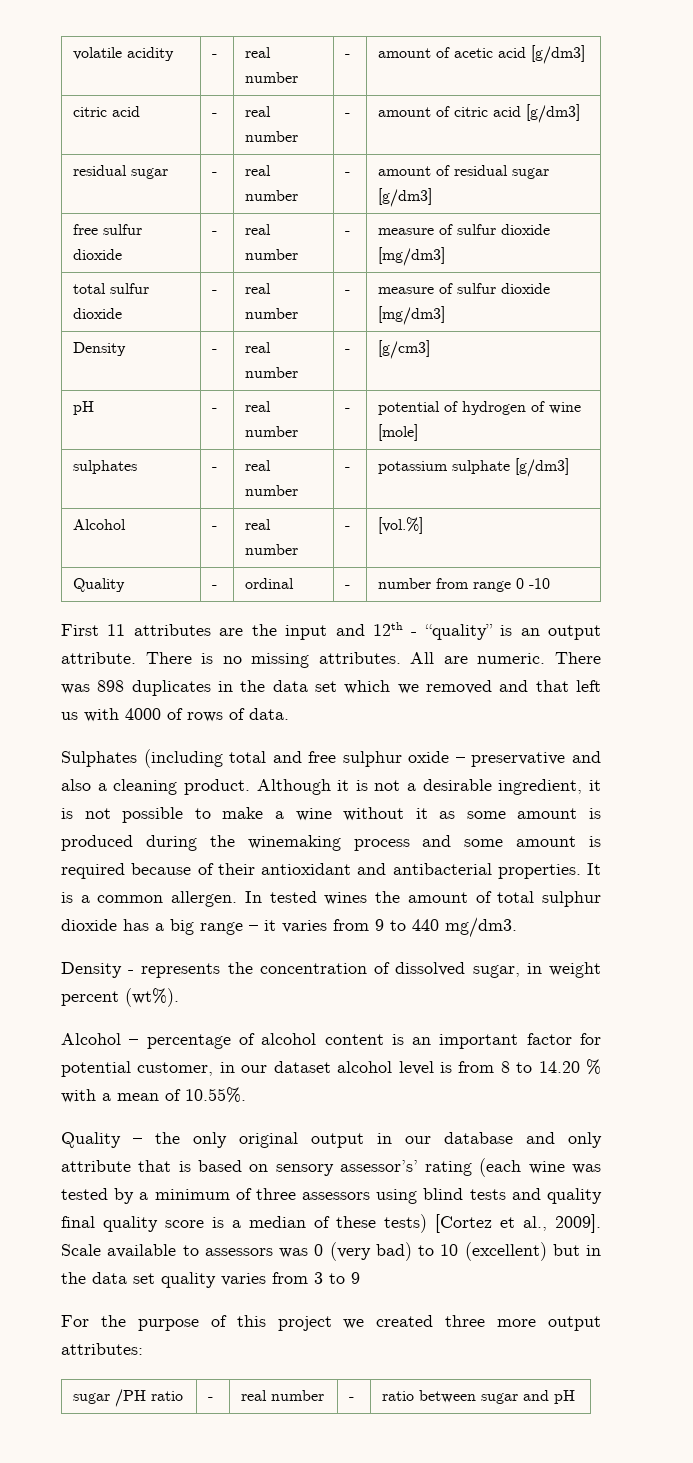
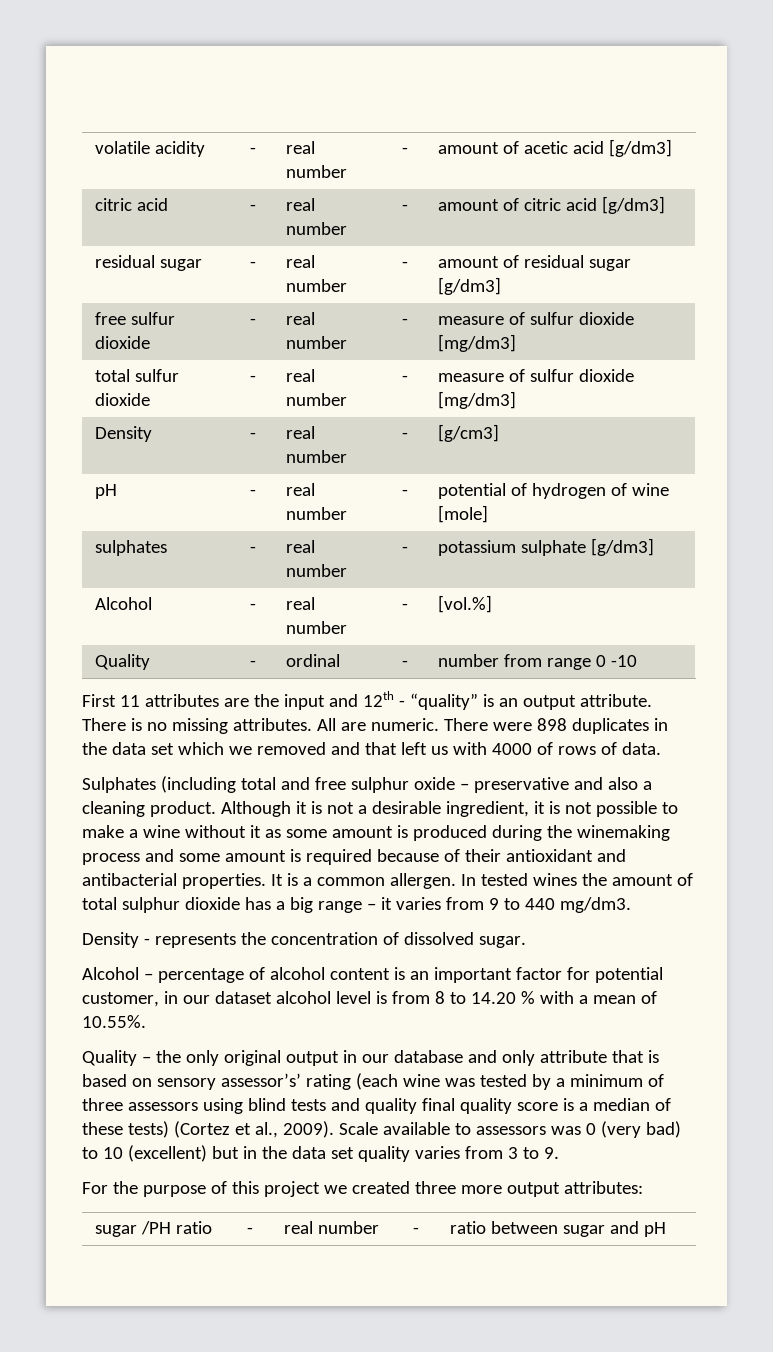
- There was 898 duplicates in the data set which we removed and that left us with 4000 of rows of data.
+ There were 898 duplicates in the data set which we removed and that left us with 4000 of rows of data.
- Density - represents the concentration of dissolved sugar, in weight percent (wt%).
+ Density - represents the concentration of dissolved sugar.
- Quality – the only original output in our database and only attribute that is based on sensory assessor’s’ rating (each wine was tested by a minimum of three assessors using blind tests and quality final quality score is a median of these tests) [Cortez et al., 2009].
+ Quality – the only original output in our database and only attribute that is based on sensory assessor’s’ rating (each wine was tested by a minimum of three assessors using blind tests and quality final quality score is a median of these tests) (Cortez et al., 2009).
- Scale available to assessors was 0 (very bad) to 10 (excellent) but in the data set quality varies from 3 to 9
+ Scale available to assessors was 0 (very bad) to 10 (excellent) but in the data set quality varies from 3 to 9.

